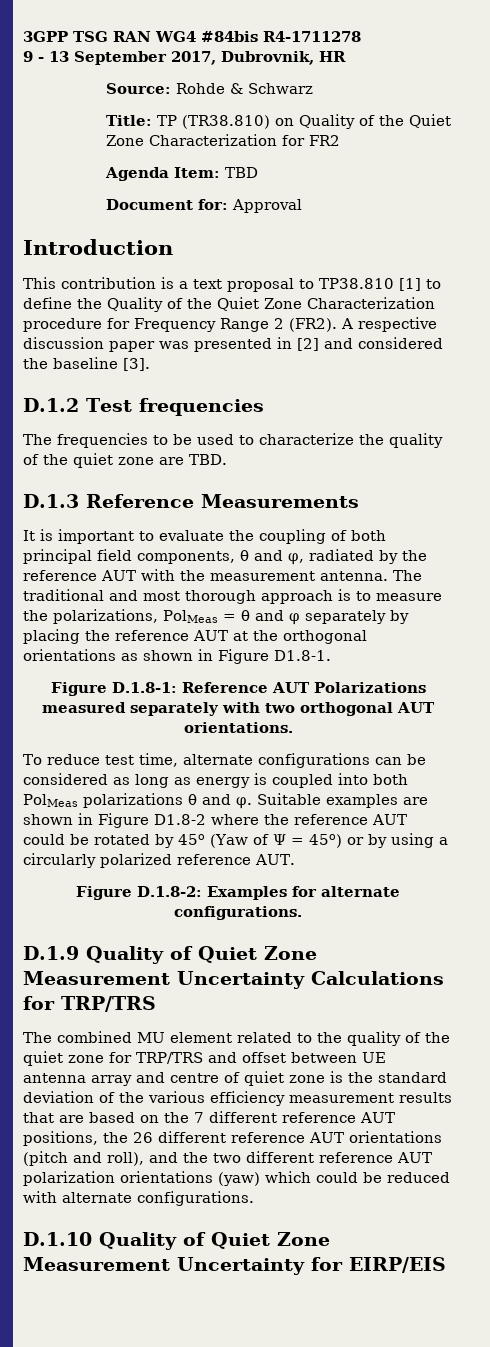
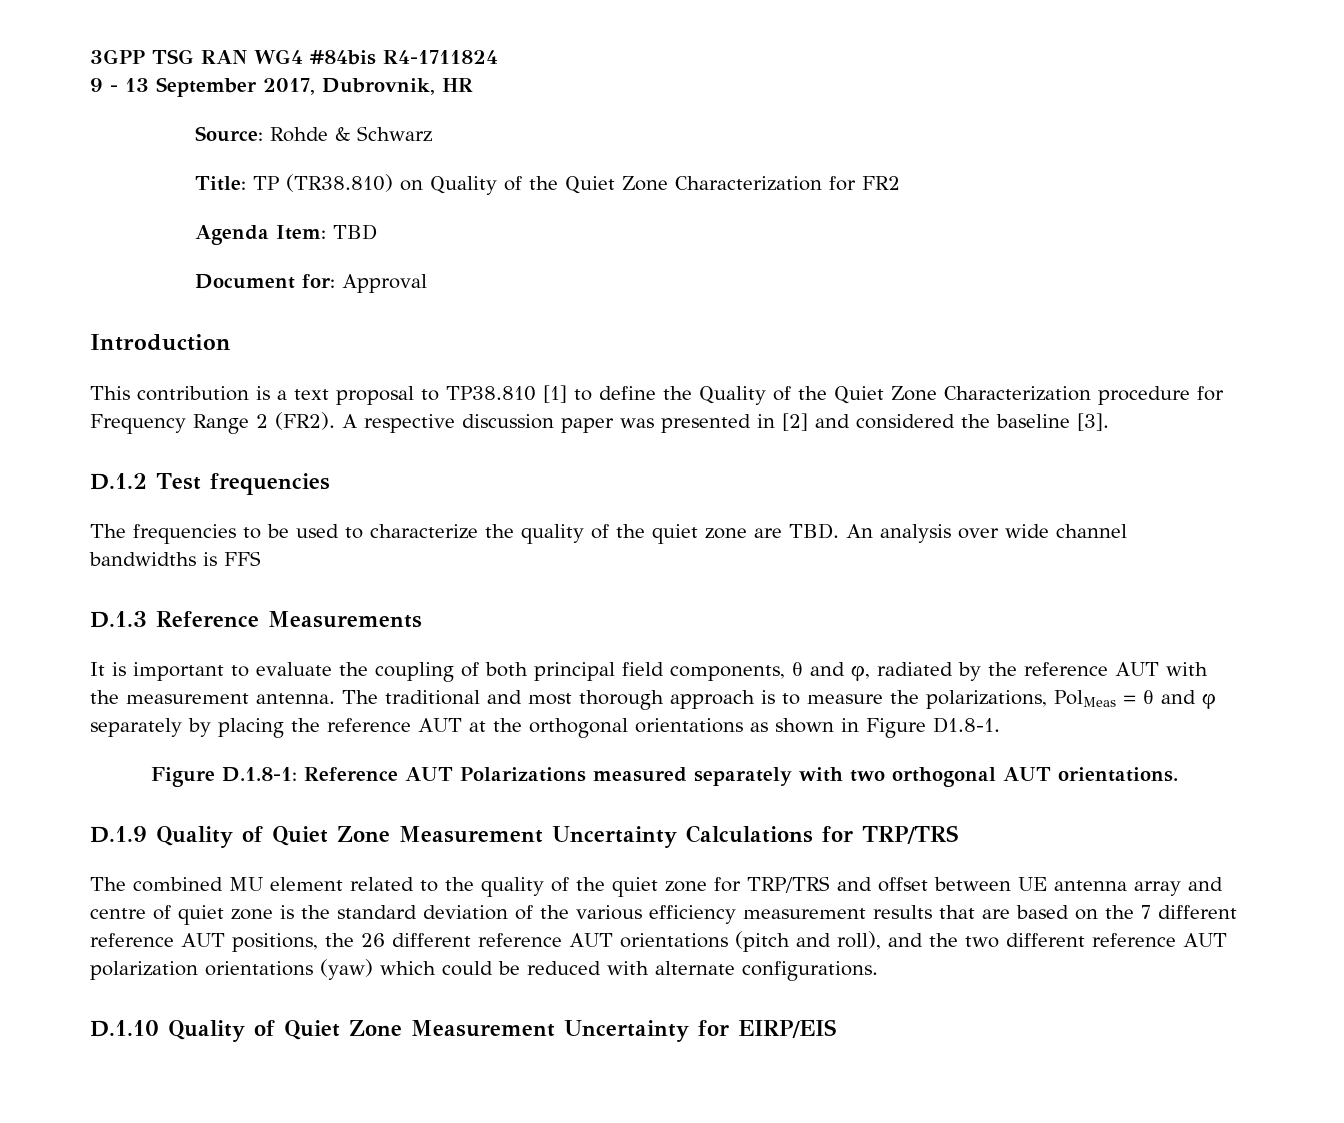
- 3GPP TSG RAN WG4 #84bis R4-1711278
+ 3GPP TSG RAN WG4 #84bis R4-1711824
- The frequencies to be used to characterize the quality of the quiet zone are TBD.
+ The frequencies to be used to characterize the quality of the quiet zone are TBD. An analysis over wide channel bandwidths is FFS
- To reduce test time, alternate configurations can be considered as long as energy is coupled into both PolMeas polarizations θ and φ. Suitable examples are shown in Figure D1.8-2 where the reference AUT could be rotated by 45o (Yaw of Ψ = 45o) or by using a circularly polarized reference AUT.
- Figure D.1.8-2: Examples for alternate configurations.

